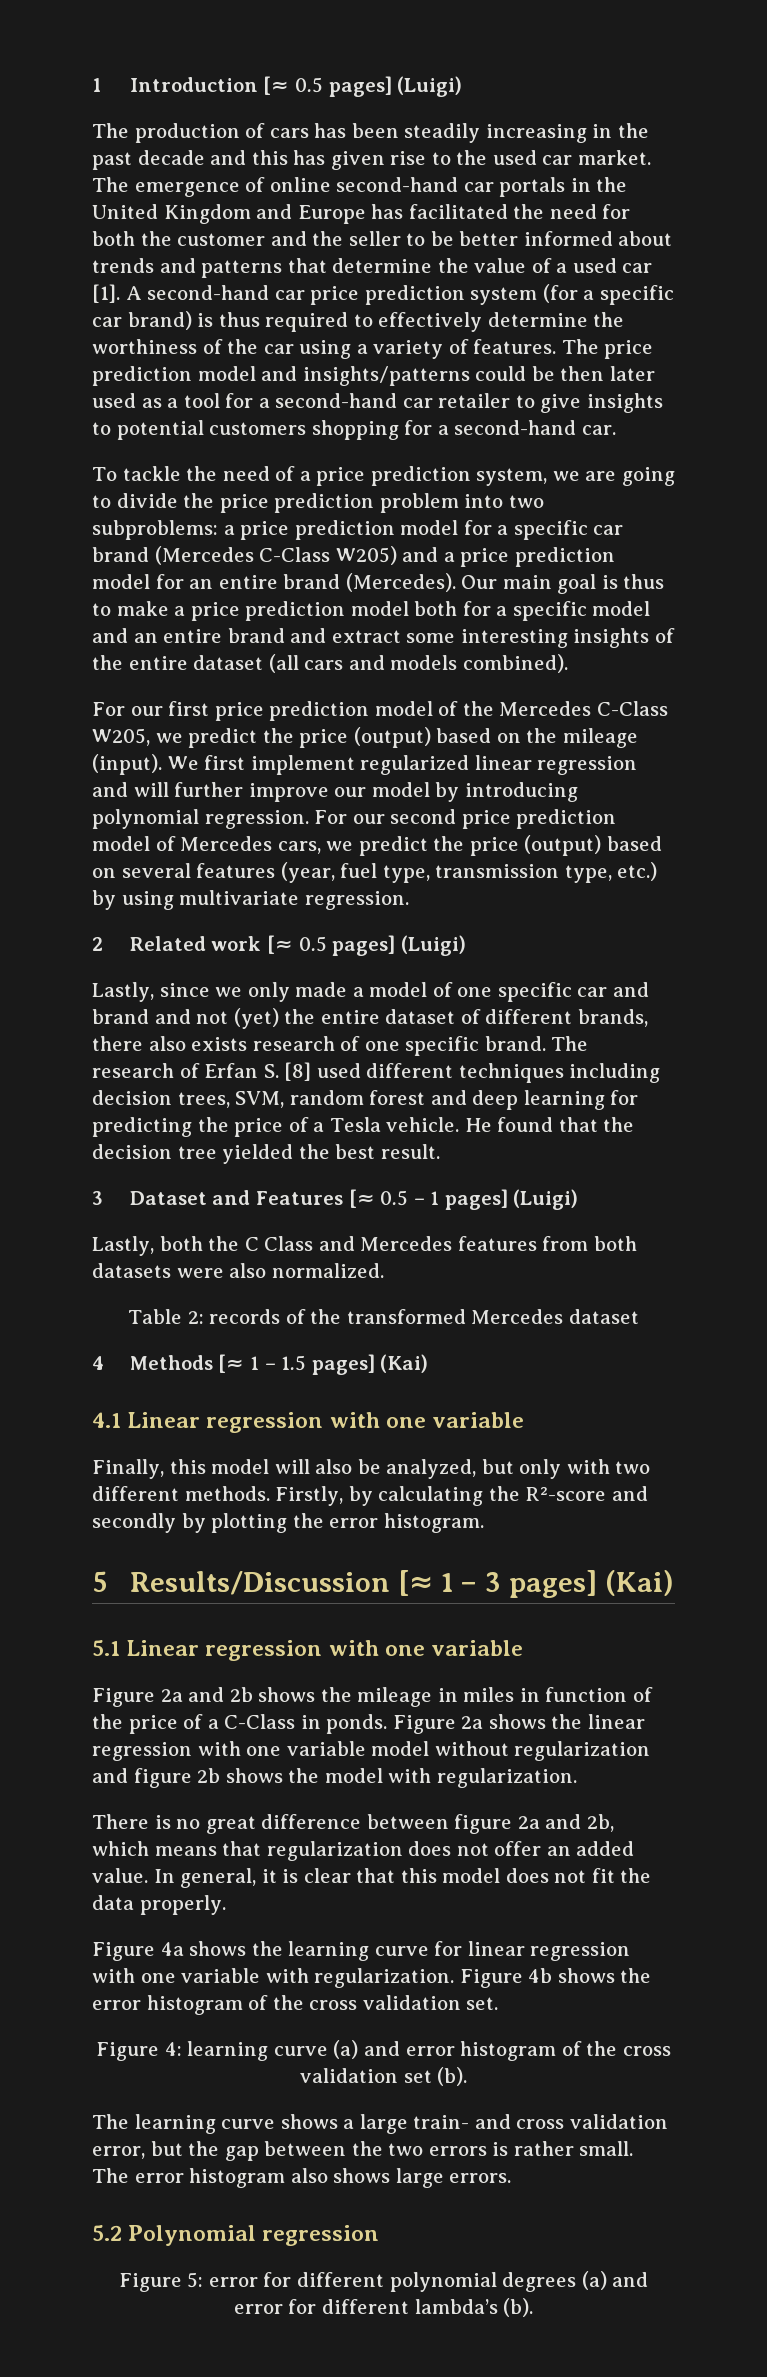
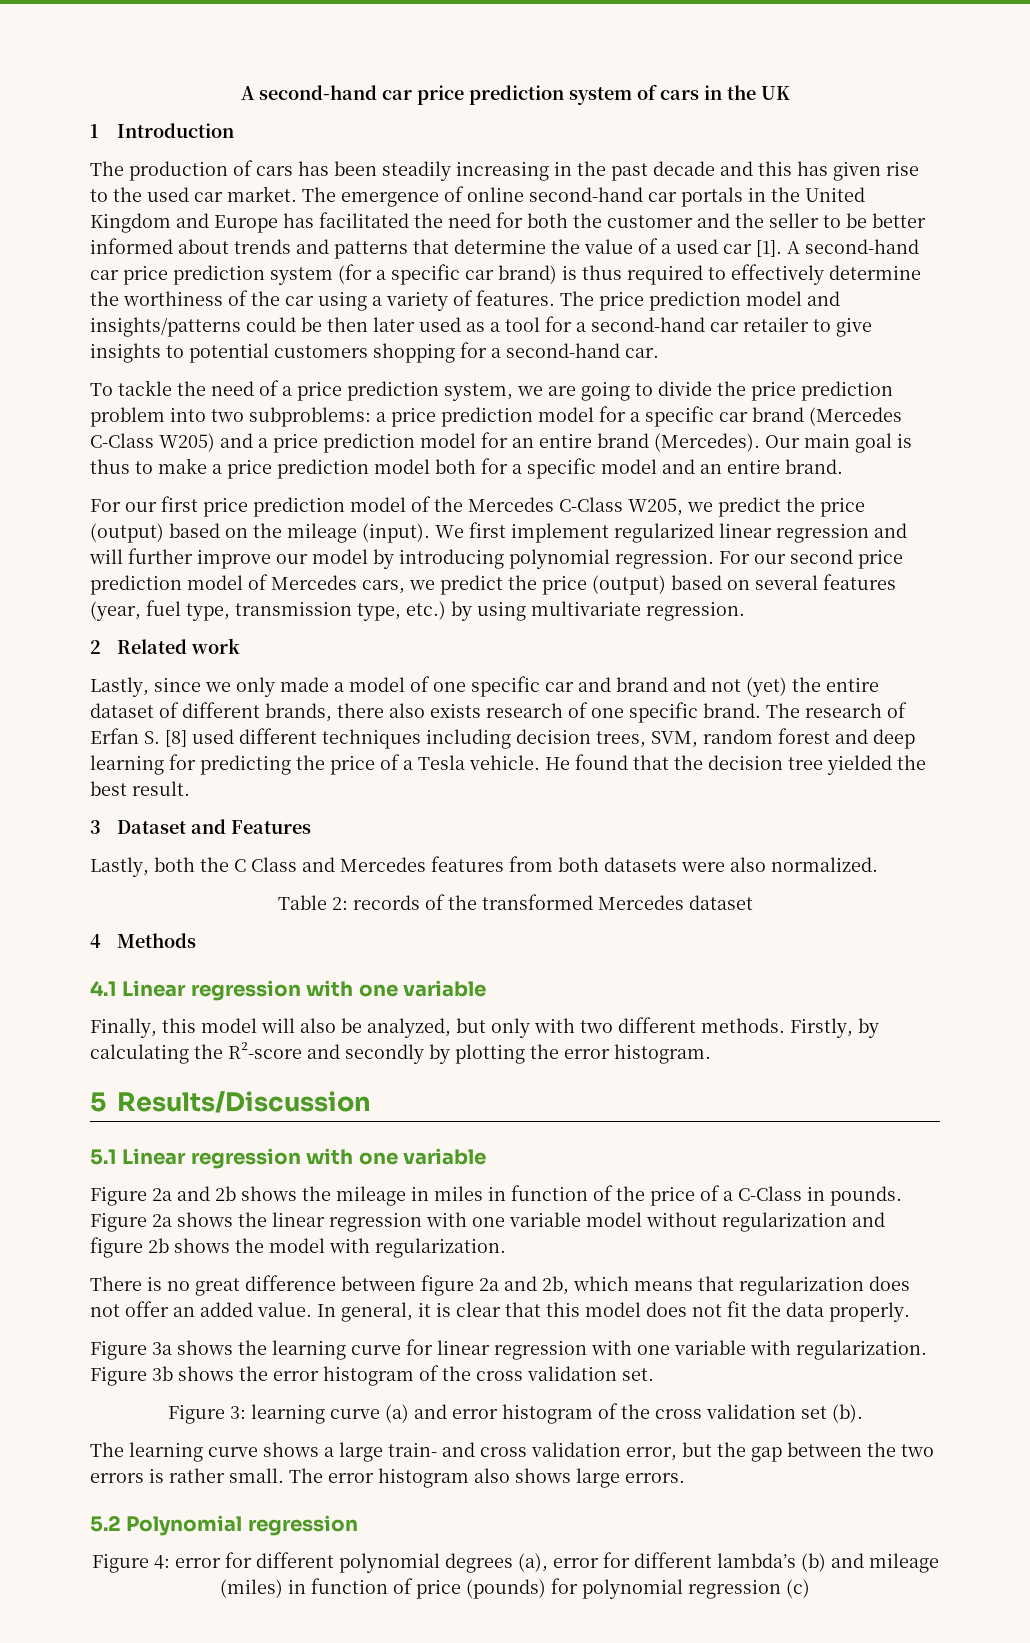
- 1 Introduction [≈ 0.5 pages] (Luigi)
+ A second-hand car price prediction system of cars in the UK
+ 1 Introduction
- Our main goal is thus to make a price prediction model both for a specific model and an entire brand and extract some interesting insights of the entire dataset (all cars and models combined).
+ Our main goal is thus to make a price prediction model both for a specific model and an entire brand.
- 2 Related work [≈ 0.5 pages] (Luigi)
+ 2 Related work
- 3 Dataset and Features [≈ 0.5 − 1 pages] (Luigi)
+ 3 Dataset and Features
- 4 Methods [≈ 1 − 1.5 pages] (Kai)
+ 4 Methods
- 5 Results/Discussion [≈ 1 − 3 pages] (Kai)
+ 5 Results/Discussion
- Figure 2a and 2b shows the mileage in miles in function of the price of a C-Class in ponds.
+ Figure 2a and 2b shows the mileage in miles in function of the price of a C-Class in pounds.
- Figure 4a shows the learning curve for linear regression with one variable with regularization.
+ Figure 3a shows the learning curve for linear regression with one variable with regularization.
- Figure 4b shows the error histogram of the cross validation set.
+ Figure 3b shows the error histogram of the cross validation set.
- Figure 4: learning curve (a) and error histogram of the cross validation set (b).
+ Figure 3: learning curve (a) and error histogram of the cross validation set (b).
- Figure 5: error for different polynomial degrees (a) and error for different lambda’s (b).
+ Figure 4: error for different polynomial degrees (a), error for different lambda’s (b) and mileage (miles) in function of price (pounds) for polynomial regression (c)

